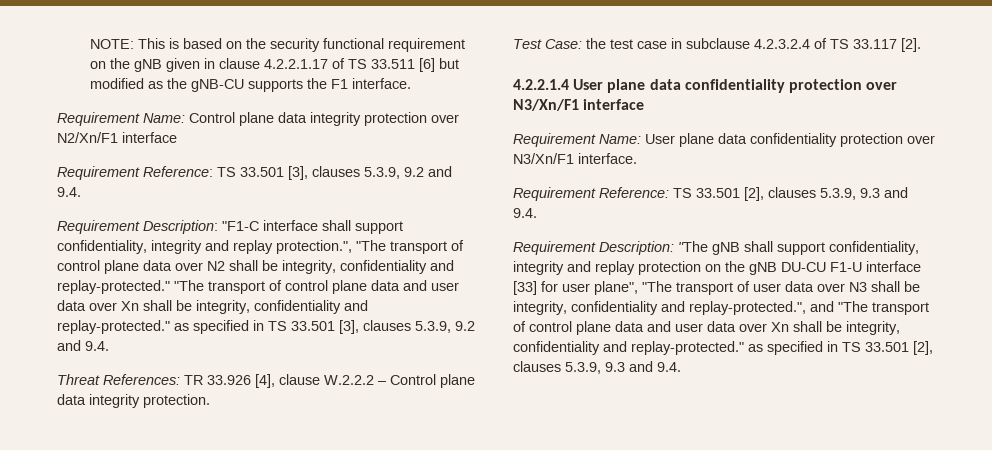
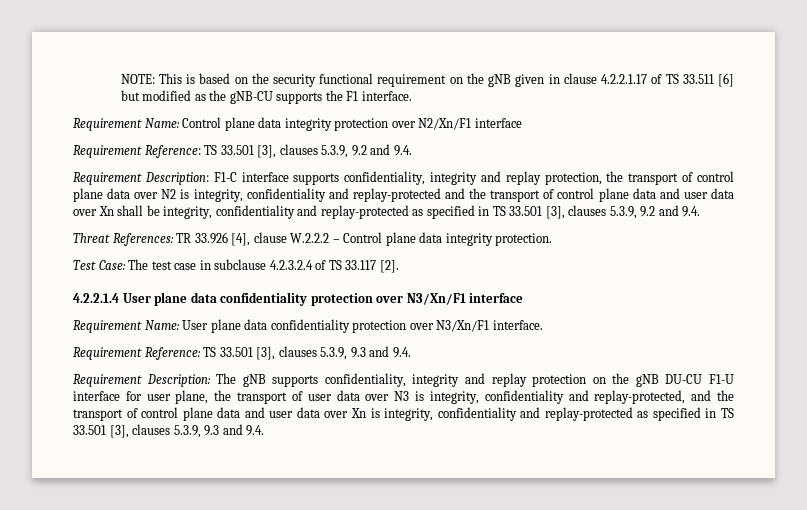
- Requirement Description: "F1-C interface shall support confidentiality, integrity and replay protection.", "The transport of control plane data over N2 shall be integrity, confidentiality and replay-protected." "The transport of control plane data and user data over Xn shall be integrity, confidentiality and replay-protected." as specified in TS 33.501 [3], clauses 5.3.9, 9.2 and 9.4.
+ Requirement Description: F1-C interface supports confidentiality, integrity and replay protection, the transport of control plane data over N2 is integrity, confidentiality and replay-protected and the transport of control plane data and user data over Xn shall be integrity, confidentiality and replay-protected as specified in TS 33.501 [3], clauses 5.3.9, 9.2 and 9.4.
- Test Case: the test case in subclause 4.2.3.2.4 of TS 33.117 [2].
+ Test Case: The test case in subclause 4.2.3.2.4 of TS 33.117 [2].
- Requirement Reference: TS 33.501 [2], clauses 5.3.9, 9.3 and 9.4.
+ Requirement Reference: TS 33.501 [3], clauses 5.3.9, 9.3 and 9.4.
- Requirement Description: "The gNB shall support confidentiality, integrity and replay protection on the gNB DU-CU F1-U interface [33] for user plane", "The transport of user data over N3 shall be integrity, confidentiality and replay-protected.", and "The transport of control plane data and user data over Xn shall be integrity, confidentiality and replay-protected." as specified in TS 33.501 [2], clauses 5.3.9, 9.3 and 9.4.
+ Requirement Description: The gNB supports confidentiality, integrity and replay protection on the gNB DU-CU F1-U interface for user plane, the transport of user data over N3 is integrity, confidentiality and replay-protected, and the transport of control plane data and user data over Xn is integrity, confidentiality and replay-protected as specified in TS 33.501 [3], clauses 5.3.9, 9.3 and 9.4.

